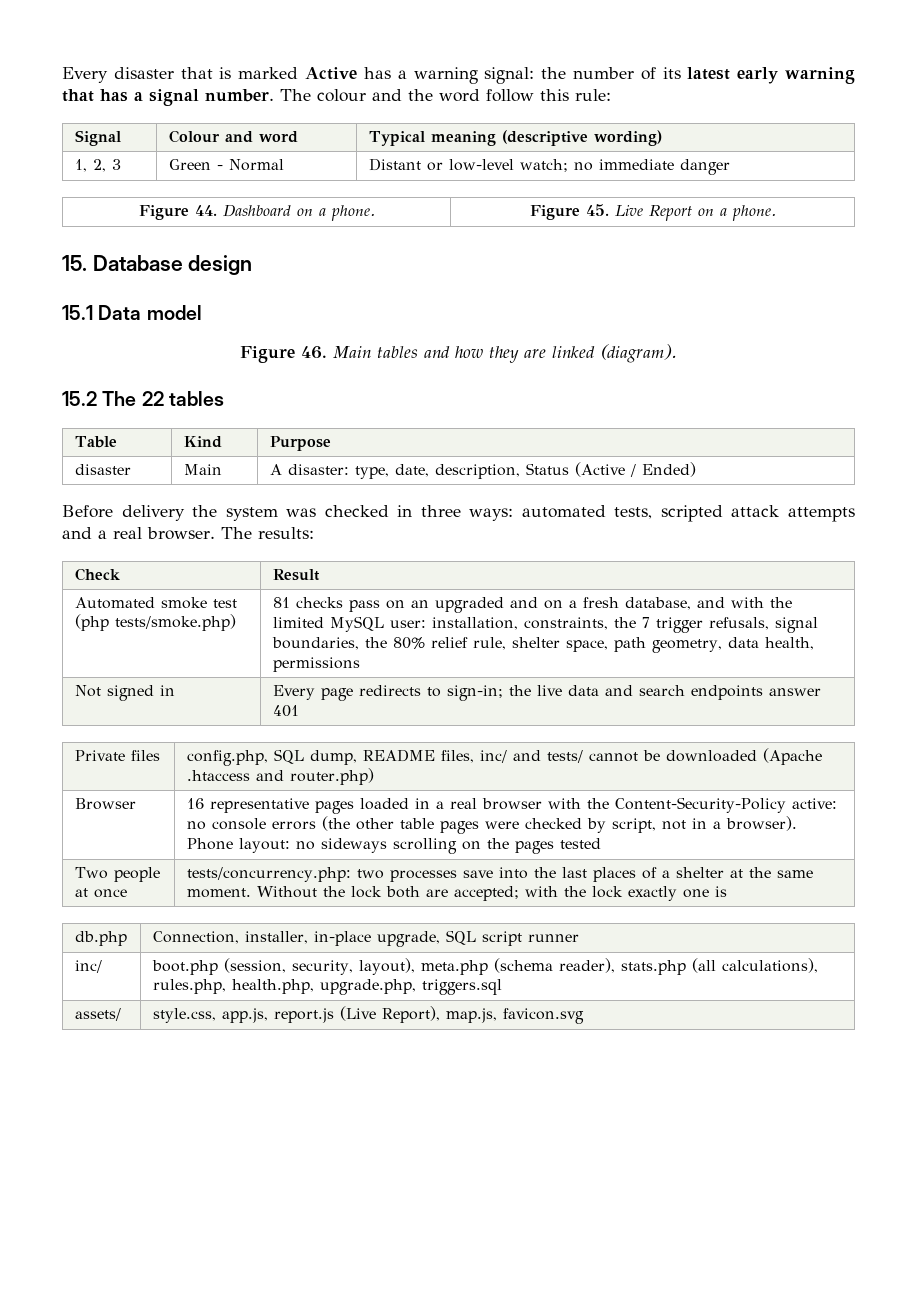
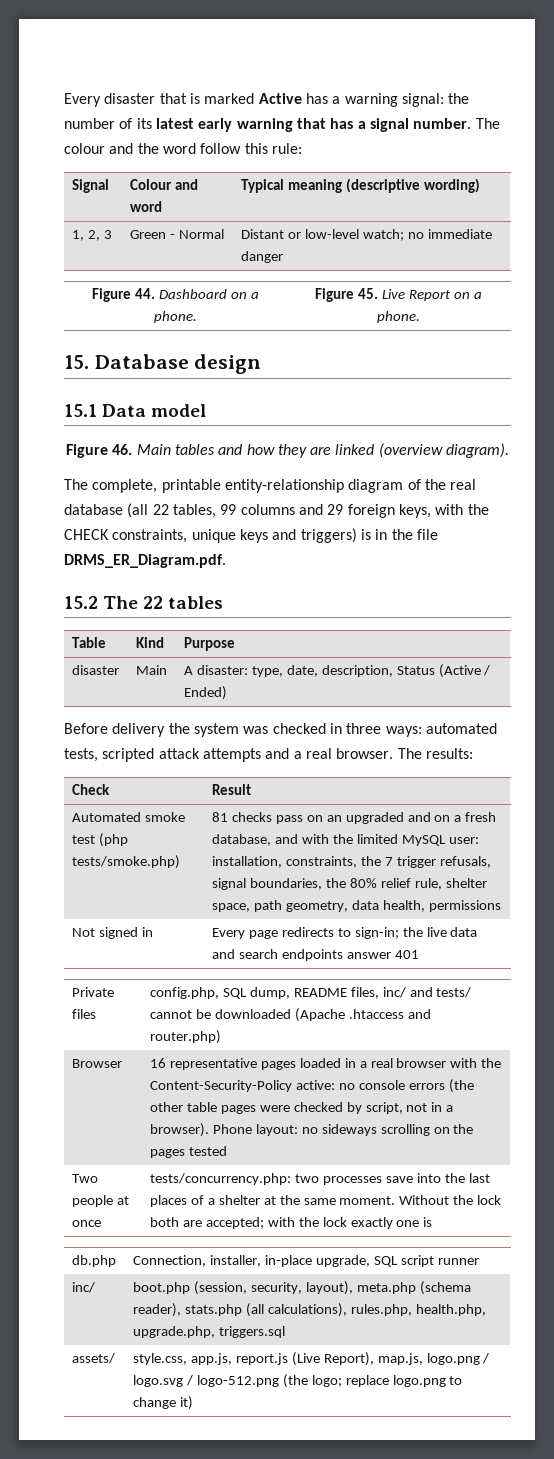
- Figure 46. Main tables and how they are linked (diagram).
+ Figure 46. Main tables and how they are linked (overview diagram).
+ The complete, printable entity-relationship diagram of the real database (all 22 tables, 99 columns and 29 foreign keys, with the CHECK constraints, unique keys and triggers) is in the file DRMS_ER_Diagram.pdf.
- assets/ | style.css, app.js, report.js (Live Report), map.js, favicon.svg
+ assets/ | style.css, app.js, report.js (Live Report), map.js, logo.png / logo.svg / logo-512.png (the logo; replace logo.png to change it)

